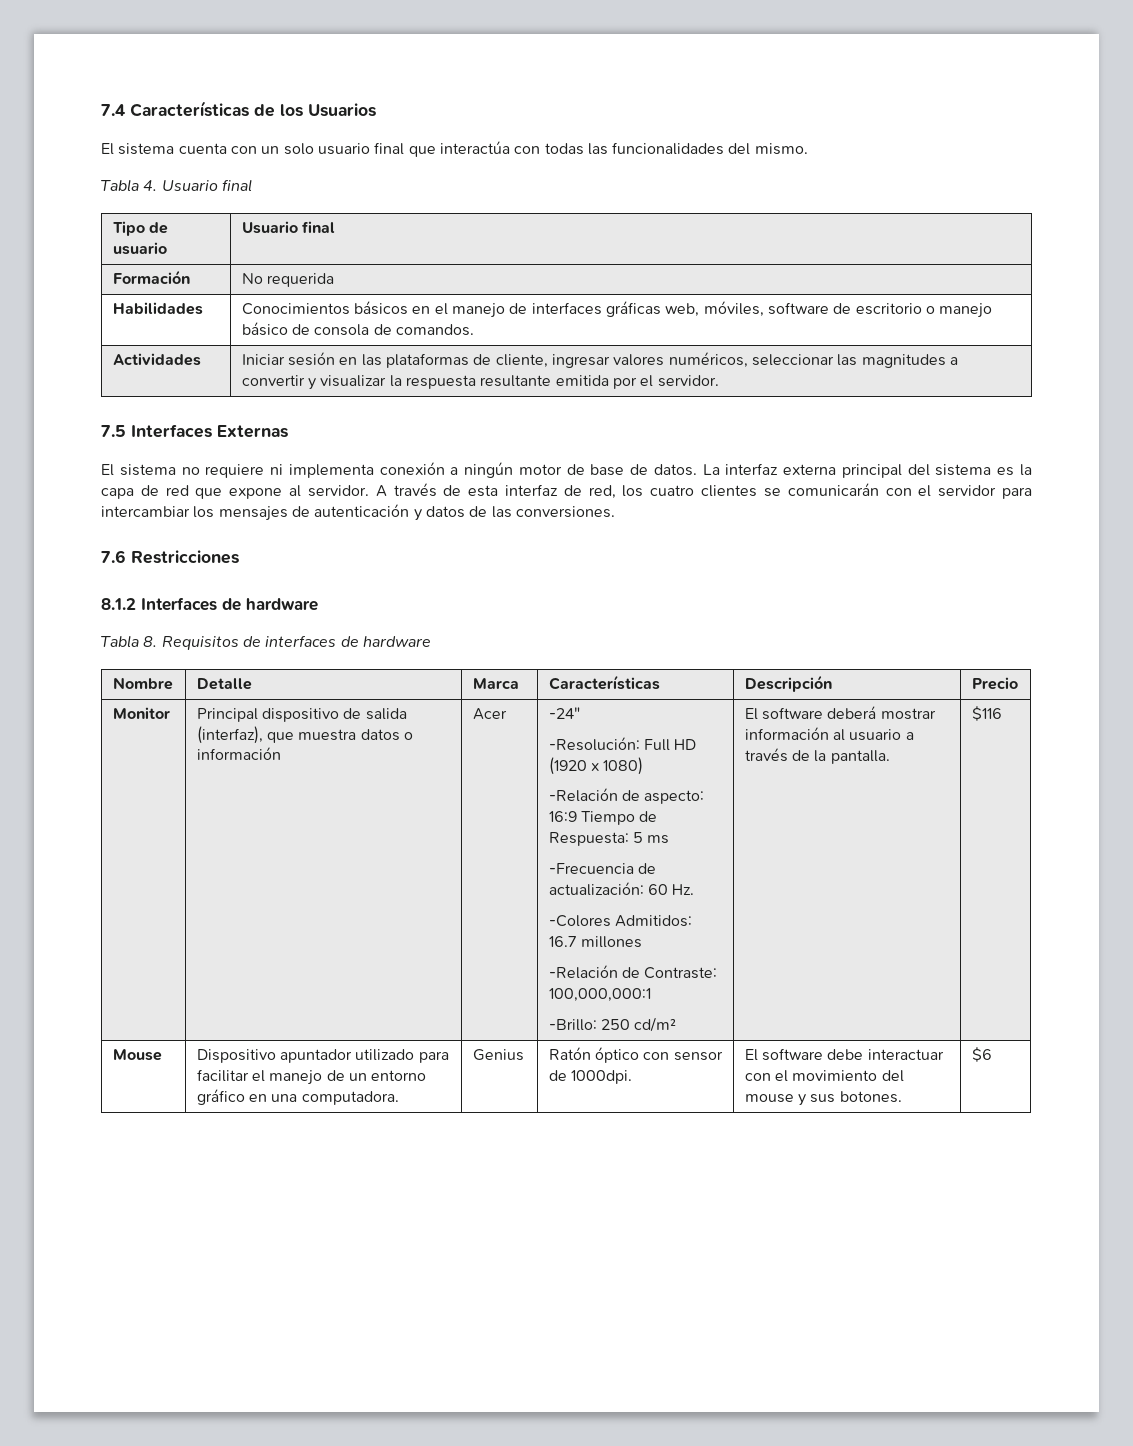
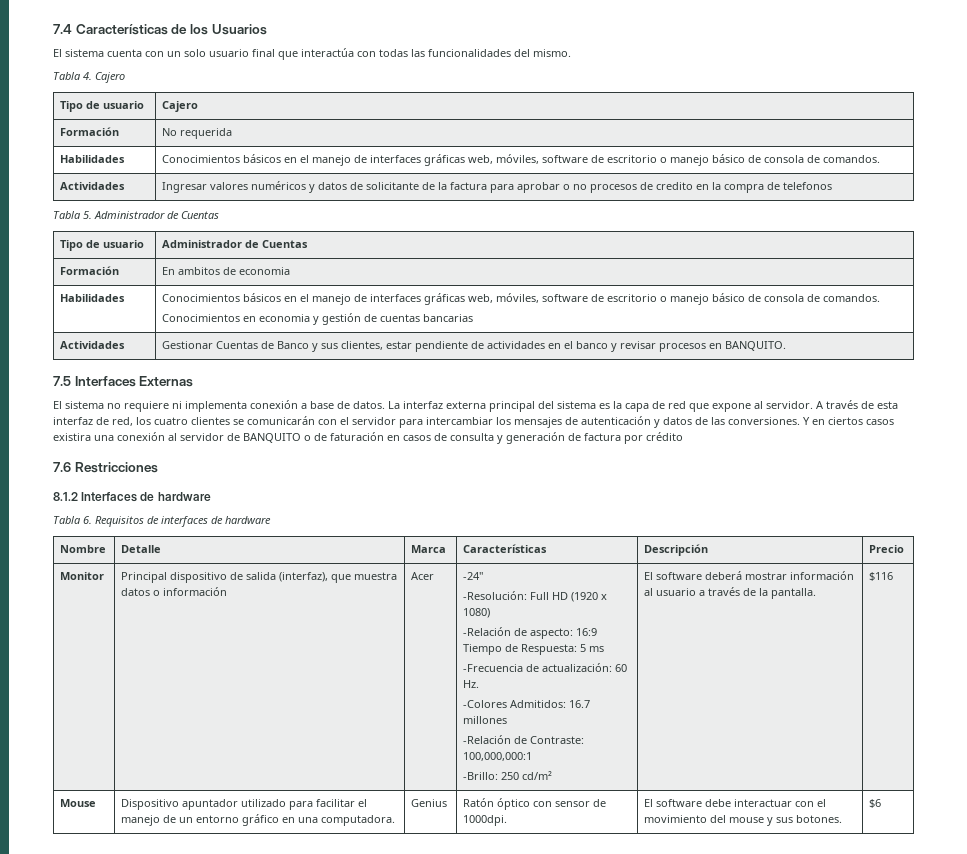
- Tabla 4. Usuario final
- Tipo de usuario | Usuario final
+ Tabla 4. Cajero
+ Tipo de usuario | Cajero
- Actividades | Iniciar sesión en las plataformas de cliente, ingresar valores numéricos, seleccionar las magnitudes a convertir y visualizar la respuesta resultante emitida por el servidor.
+ Actividades | Ingresar valores numéricos y datos de solicitante de la factura para aprobar o no procesos de credito en la compra de telefonos
+ Tabla 5. Administrador de Cuentas
+ Tipo de usuario | Administrador de Cuentas
+ Formación | En ambitos de economia
+ Habilidades | Conocimientos básicos en el manejo de interfaces gráficas web, móviles, software de escritorio o manejo básico de consola de comandos.
+ Conocimientos en economia y gestión de cuentas bancarias
+ Actividades | Gestionar Cuentas de Banco y sus clientes, estar pendiente de actividades en el banco y revisar procesos en BANQUITO.
- El sistema no requiere ni implementa conexión a ningún motor de base de datos.
+ El sistema no requiere ni implementa conexión a base de datos.
+ Y en ciertos casos existira una conexión al servidor de BANQUITO o de faturación en casos de consulta y generación de factura por crédito
- Tabla 8. Requisitos de interfaces de hardware
+ Tabla 6. Requisitos de interfaces de hardware

